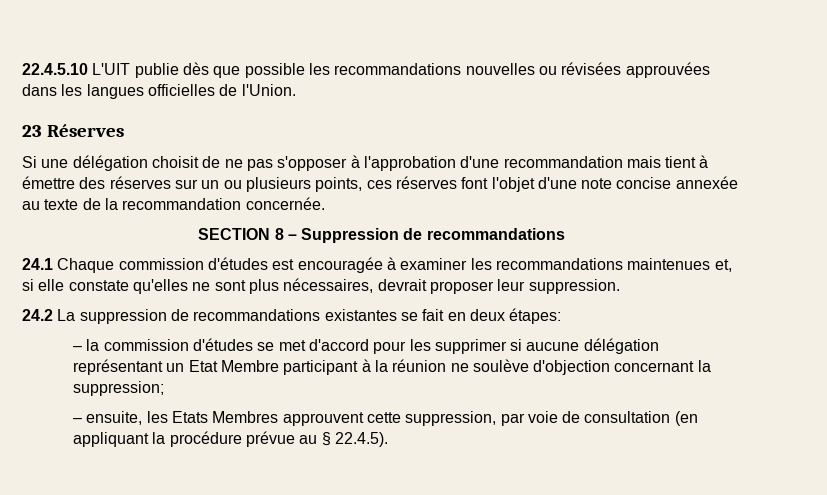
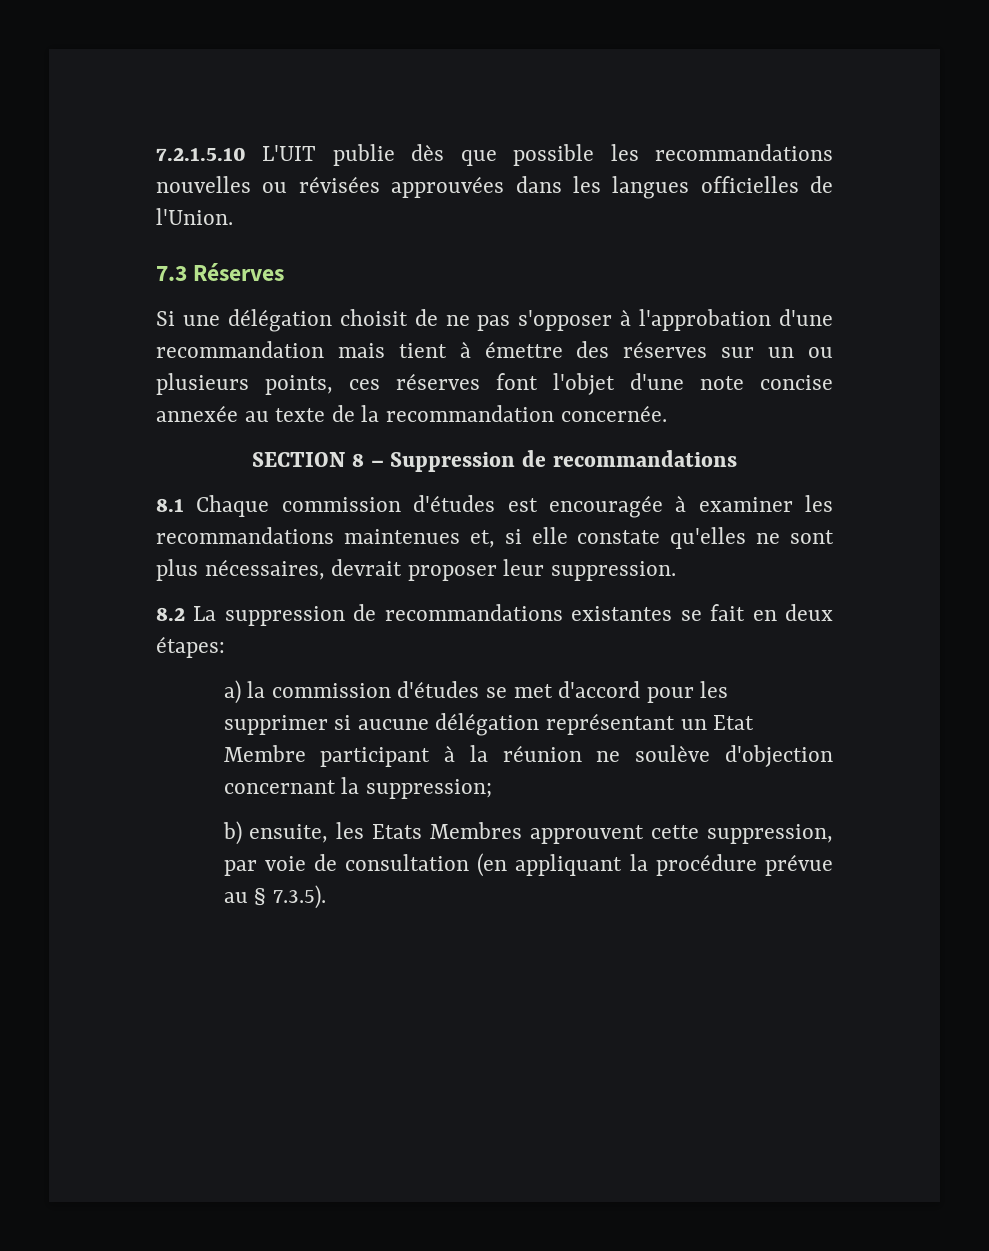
- 22.4.5.10 L'UIT publie dès que possible les recommandations nouvelles ou révisées approuvées dans les langues officielles de l'Union.
+ 7.2.1.5.10 L'UIT publie dès que possible les recommandations nouvelles ou révisées approuvées dans les langues officielles de l'Union.
- 23 Réserves
+ 7.3 Réserves
- 24.1 Chaque commission d'études est encouragée à examiner les recommandations maintenues et, si elle constate qu'elles ne sont plus nécessaires, devrait proposer leur suppression.
+ 8.1 Chaque commission d'études est encouragée à examiner les recommandations maintenues et, si elle constate qu'elles ne sont plus nécessaires, devrait proposer leur suppression.
- 24.2 La suppression de recommandations existantes se fait en deux étapes:
+ 8.2 La suppression de recommandations existantes se fait en deux étapes:
- – la commission d'études se met d'accord pour les supprimer si aucune délégation représentant un Etat Membre participant à la réunion ne soulève d'objection concernant la suppression;
+ a) la commission d'études se met d'accord pour les supprimer si aucune délégation représentant un Etat Membre participant à la réunion ne soulève d'objection concernant la suppression;
- – ensuite, les Etats Membres approuvent cette suppression, par voie de consultation (en appliquant la procédure prévue au § 22.4.5).
+ b) ensuite, les Etats Membres approuvent cette suppression, par voie de consultation (en appliquant la procédure prévue au § 7.3.5).

